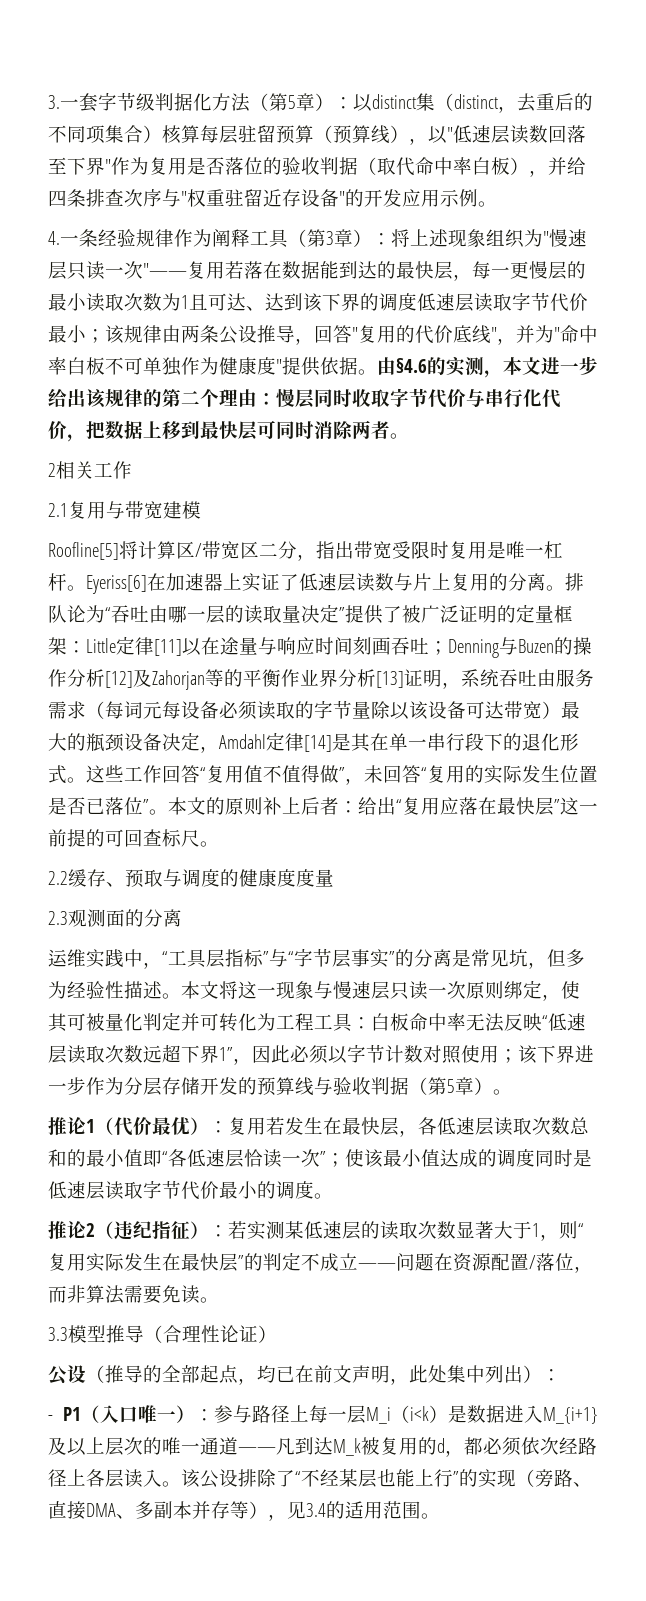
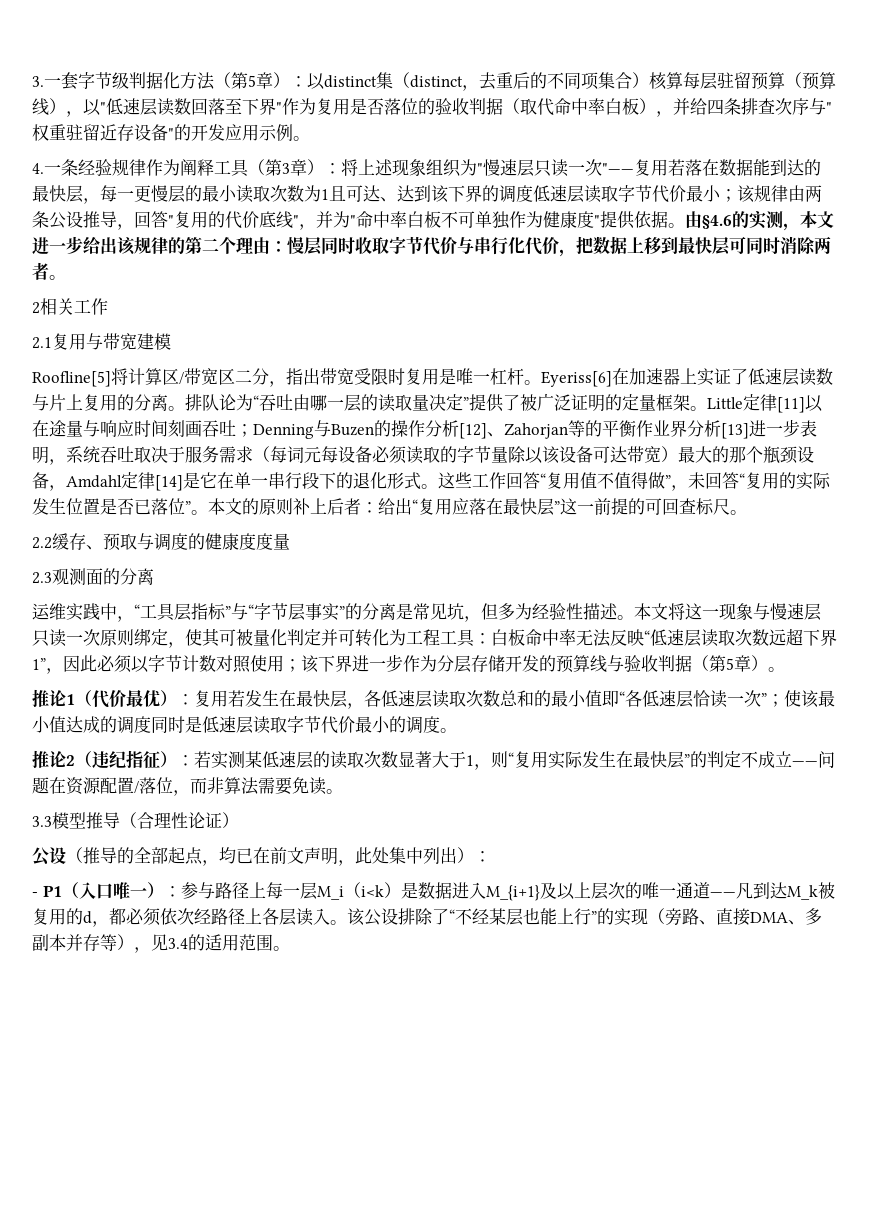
- 排队论为“吞吐由哪一层的读取量决定”提供了被广泛证明的定量框架：
+ 排队论为“吞吐由哪一层的读取量决定”提供了被广泛证明的定量框架。
- Denning与Buzen的操作分析[12]及Zahorjan等的平衡作业界分析[13]证明，系统吞吐由服务需求（每词元每设备必须读取的字节量除以该设备可达带宽）最大的瓶颈设备决定，Amdahl定律[14]是其在单一串行段下的退化形式。
+ Denning与Buzen的操作分析[12]、Zahorjan等的平衡作业界分析[13]进一步表明，系统吞吐取决于服务需求（每词元每设备必须读取的字节量除以该设备可达带宽）最大的那个瓶颈设备，Amdahl定律[14]是它在单一串行段下的退化形式。

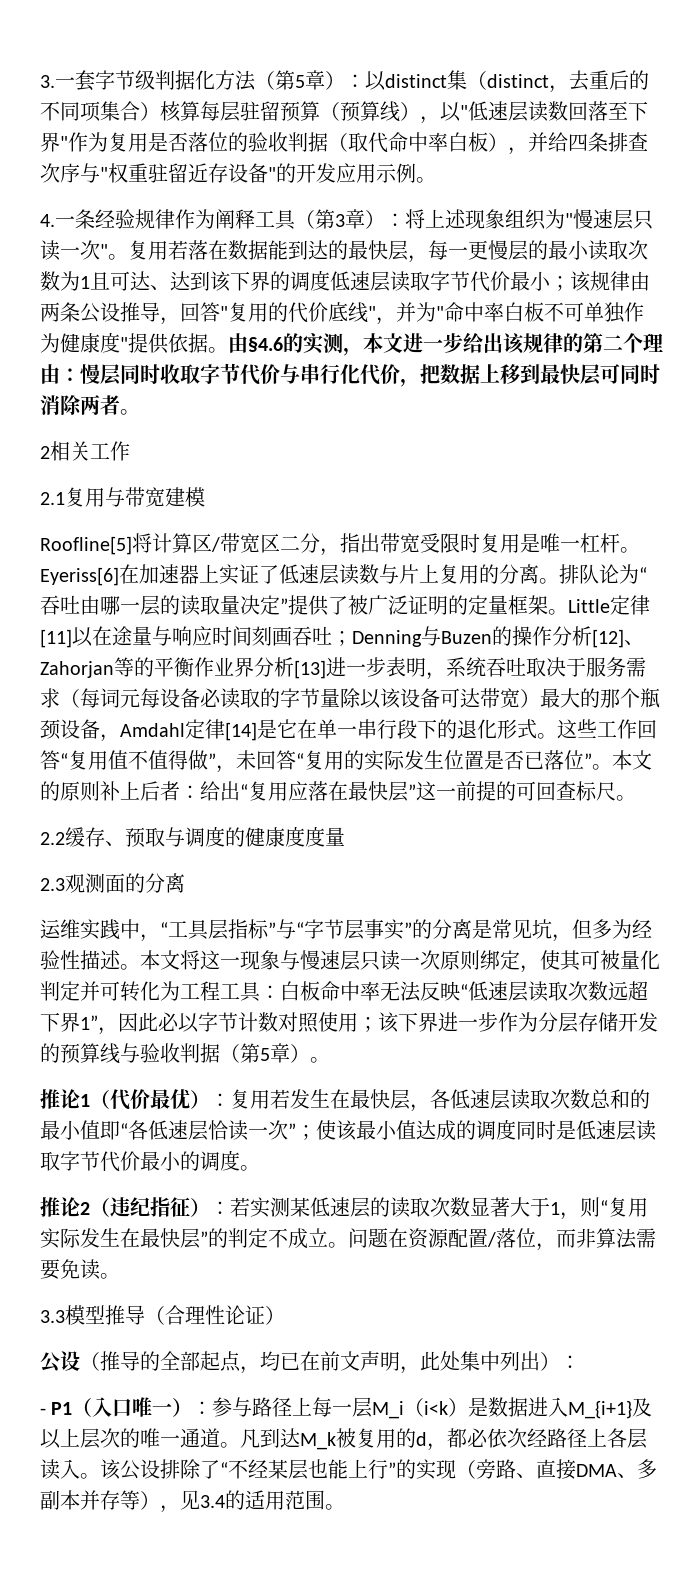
- 将上述现象组织为"慢速层只读一次"——复用若落在数据能到达的最快层，每一更慢层的最小读取次数为1且可达、达到该下界的调度低速层读取字节代价最小；
+ 将上述现象组织为"慢速层只读一次"。复用若落在数据能到达的最快层，每一更慢层的最小读取次数为1且可达、达到该下界的调度低速层读取字节代价最小；
- Little定律[11]以在途量与响应时间刻画吞吐；Denning与Buzen的操作分析[12]、Zahorjan等的平衡作业界分析[13]进一步表明，系统吞吐取决于服务需求（每词元每设备必须读取的字节量除以该设备可达带宽）最大的那个瓶颈设备，Amdahl定律[14]是它在单一串行段下的退化形式。
+ Little定律[11]以在途量与响应时间刻画吞吐；Denning与Buzen的操作分析[12]、Zahorjan等的平衡作业界分析[13]进一步表明，系统吞吐取决于服务需求（每词元每设备必读取的字节量除以该设备可达带宽）最大的那个瓶颈设备，Amdahl定律[14]是它在单一串行段下的退化形式。
- 本文将这一现象与慢速层只读一次原则绑定，使其可被量化判定并可转化为工程工具：白板命中率无法反映“低速层读取次数远超下界1”，因此必须以字节计数对照使用；该下界进一步作为分层存储开发的预算线与验收判据（第5章）。
+ 本文将这一现象与慢速层只读一次原则绑定，使其可被量化判定并可转化为工程工具：白板命中率无法反映“低速层读取次数远超下界1”，因此必以字节计数对照使用；该下界进一步作为分层存储开发的预算线与验收判据（第5章）。
- 推论2（违纪指征）：若实测某低速层的读取次数显著大于1，则“复用实际发生在最快层”的判定不成立——问题在资源配置/落位，而非算法需要免读。
+ 推论2（违纪指征）：若实测某低速层的读取次数显著大于1，则“复用实际发生在最快层”的判定不成立。问题在资源配置/落位，而非算法需要免读。
- - P1（入口唯一）：参与路径上每一层M_i（i<k）是数据进入M_{i+1}及以上层次的唯一通道——凡到达M_k被复用的d，都必须依次经路径上各层读入。
+ - P1（入口唯一）：参与路径上每一层M_i（i<k）是数据进入M_{i+1}及以上层次的唯一通道。凡到达M_k被复用的d，都必依次经路径上各层读入。

